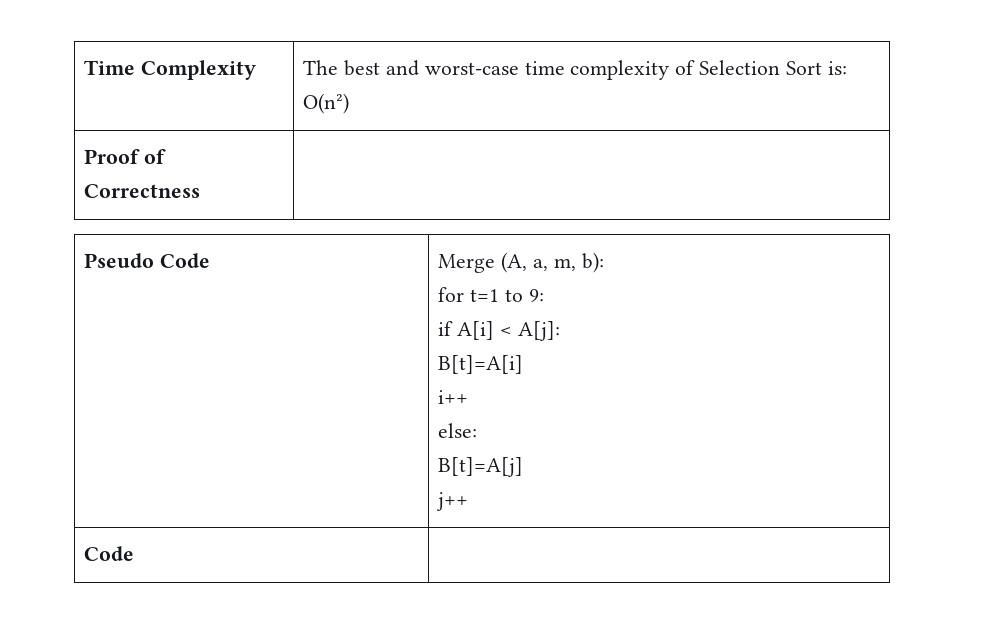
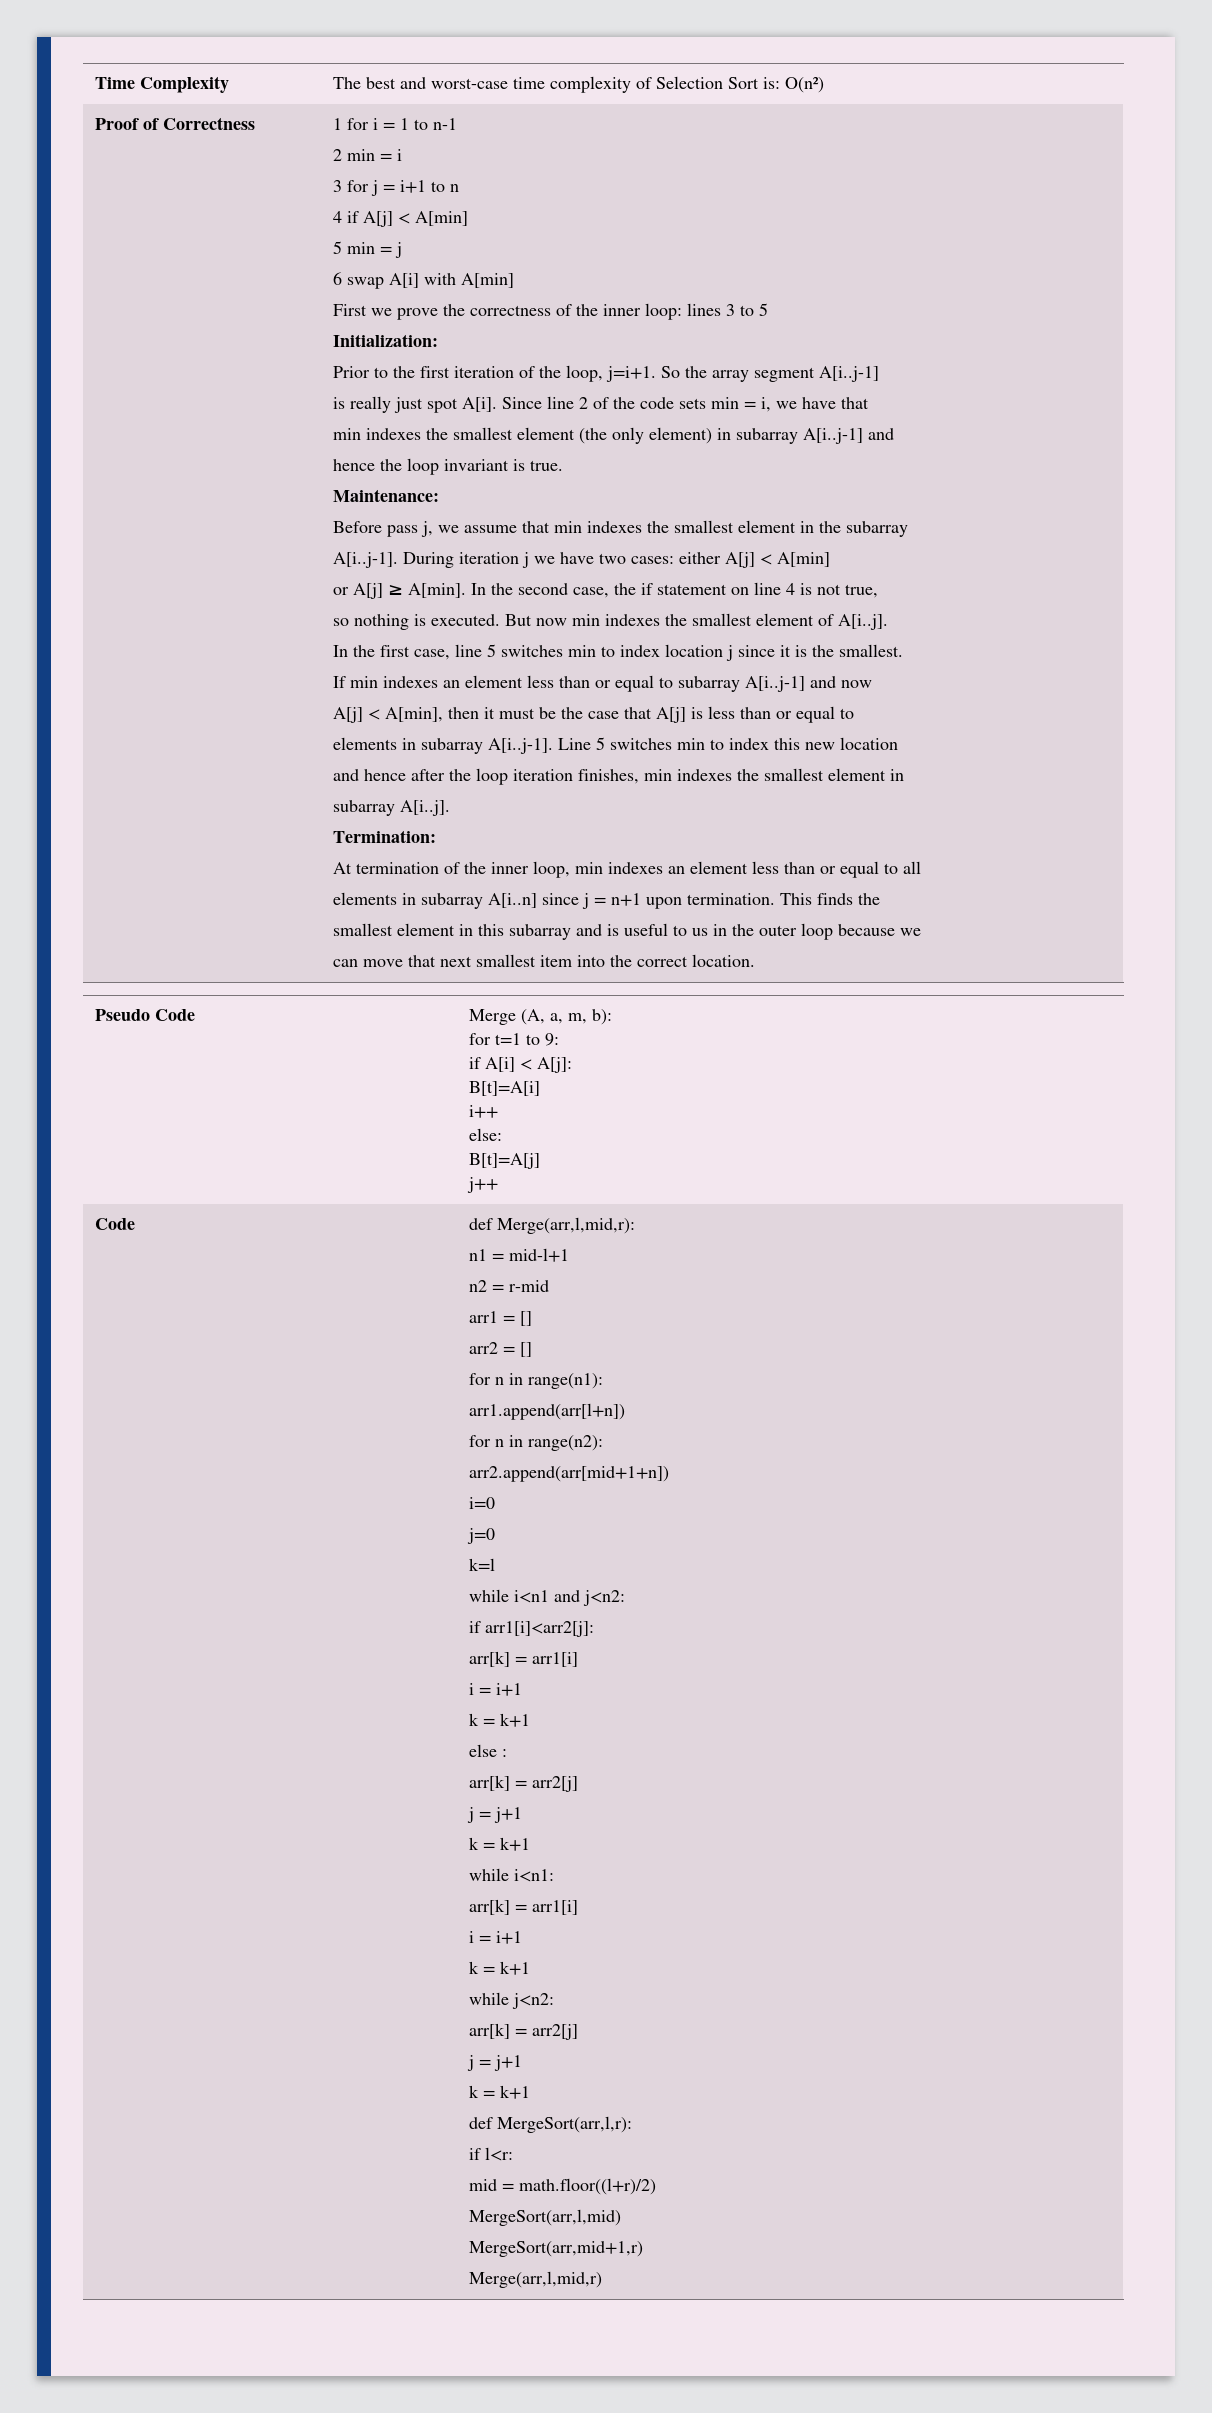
+ 1 for i = 1 to n-1
+ 2 min = i
+ 3 for j = i+1 to n
+ 4 if A[j] < A[min]
+ 5 min = j
+ 6 swap A[i] with A[min]
+ First we prove the correctness of the inner loop: lines 3 to 5
+ Initialization:
+ Prior to the first iteration of the loop, j=i+1. So the array segment A[i..j-1]
+ is really just spot A[i]. Since line 2 of the code sets min = i, we have that
+ min indexes the smallest element (the only element) in subarray A[i..j-1] and
+ hence the loop invariant is true.
+ Maintenance:
+ Before pass j, we assume that min indexes the smallest element in the subarray
+ A[i..j-1]. During iteration j we have two cases: either A[j] < A[min]
+ or A[j] ≥ A[min]. In the second case, the if statement on line 4 is not true,
+ so nothing is executed. But now min indexes the smallest element of A[i..j].
+ In the first case, line 5 switches min to index location j since it is the smallest.
+ If min indexes an element less than or equal to subarray A[i..j-1] and now
+ A[j] < A[min], then it must be the case that A[j] is less than or equal to
+ elements in subarray A[i..j-1]. Line 5 switches min to index this new location
+ and hence after the loop iteration finishes, min indexes the smallest element in
+ subarray A[i..j].
+ Termination:
+ At termination of the inner loop, min indexes an element less than or equal to all
+ elements in subarray A[i..n] since j = n+1 upon termination. This finds the
+ smallest element in this subarray and is useful to us in the outer loop because we
+ can move that next smallest item into the correct location.
+ def Merge(arr,l,mid,r):
+ n1 = mid-l+1
+ n2 = r-mid
+ arr1 = []
+ arr2 = []
+ for n in range(n1):
+ arr1.append(arr[l+n])
+ for n in range(n2):
+ arr2.append(arr[mid+1+n])
+ i=0
+ j=0
+ k=l
+ while i<n1 and j<n2:
+ if arr1[i]<arr2[j]:
+ arr[k] = arr1[i]
+ i = i+1
+ k = k+1
+ else :
+ arr[k] = arr2[j]
+ j = j+1
+ k = k+1
+ while i<n1:
+ arr[k] = arr1[i]
+ i = i+1
+ k = k+1
+ while j<n2:
+ arr[k] = arr2[j]
+ j = j+1
+ k = k+1
+ def MergeSort(arr,l,r):
+ if l<r:
+ mid = math.floor((l+r)/2)
+ MergeSort(arr,l,mid)
+ MergeSort(arr,mid+1,r)
+ Merge(arr,l,mid,r)

